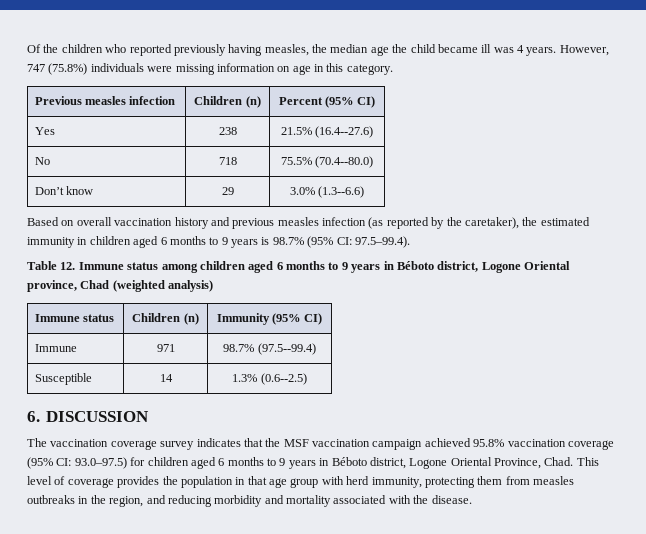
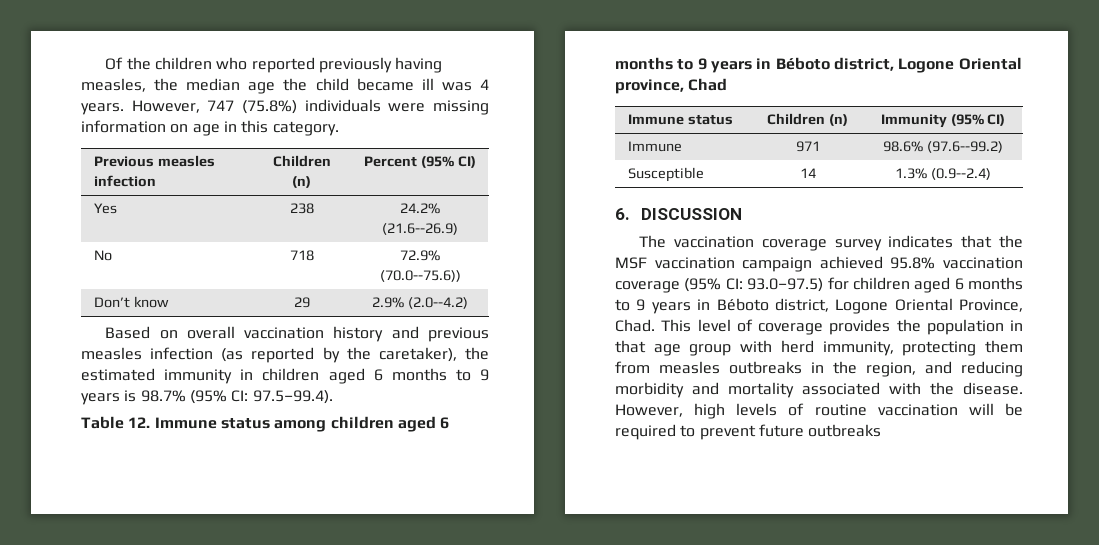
- Yes | 238 | 21.5% (16.4--27.6)
+ Yes | 238 | 24.2% (21.6--26.9)
- No | 718 | 75.5% (70.4--80.0)
+ No | 718 | 72.9% (70.0--75.6))
- Don’t know | 29 | 3.0% (1.3--6.6)
+ Don’t know | 29 | 2.9% (2.0--4.2)
- Table 12. Immune status among children aged 6 months to 9 years in Béboto district, Logone Oriental province, Chad (weighted analysis)
+ Table 12. Immune status among children aged 6 months to 9 years in Béboto district, Logone Oriental province, Chad
- Immune | 971 | 98.7% (97.5--99.4)
+ Immune | 971 | 98.6% (97.6--99.2)
- Susceptible | 14 | 1.3% (0.6--2.5)
+ Susceptible | 14 | 1.3% (0.9--2.4)
+ However, high levels of routine vaccination will be required to prevent future outbreaks

